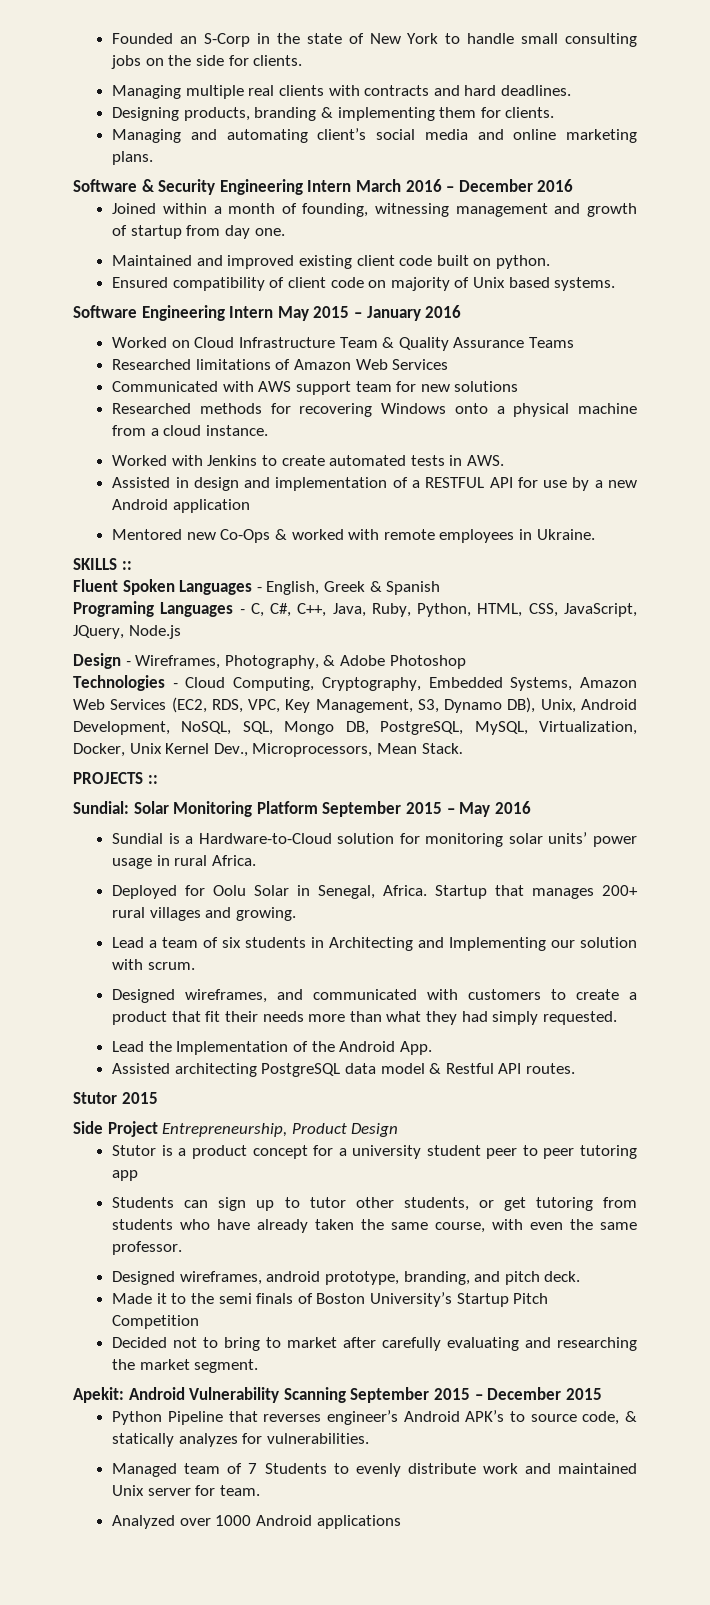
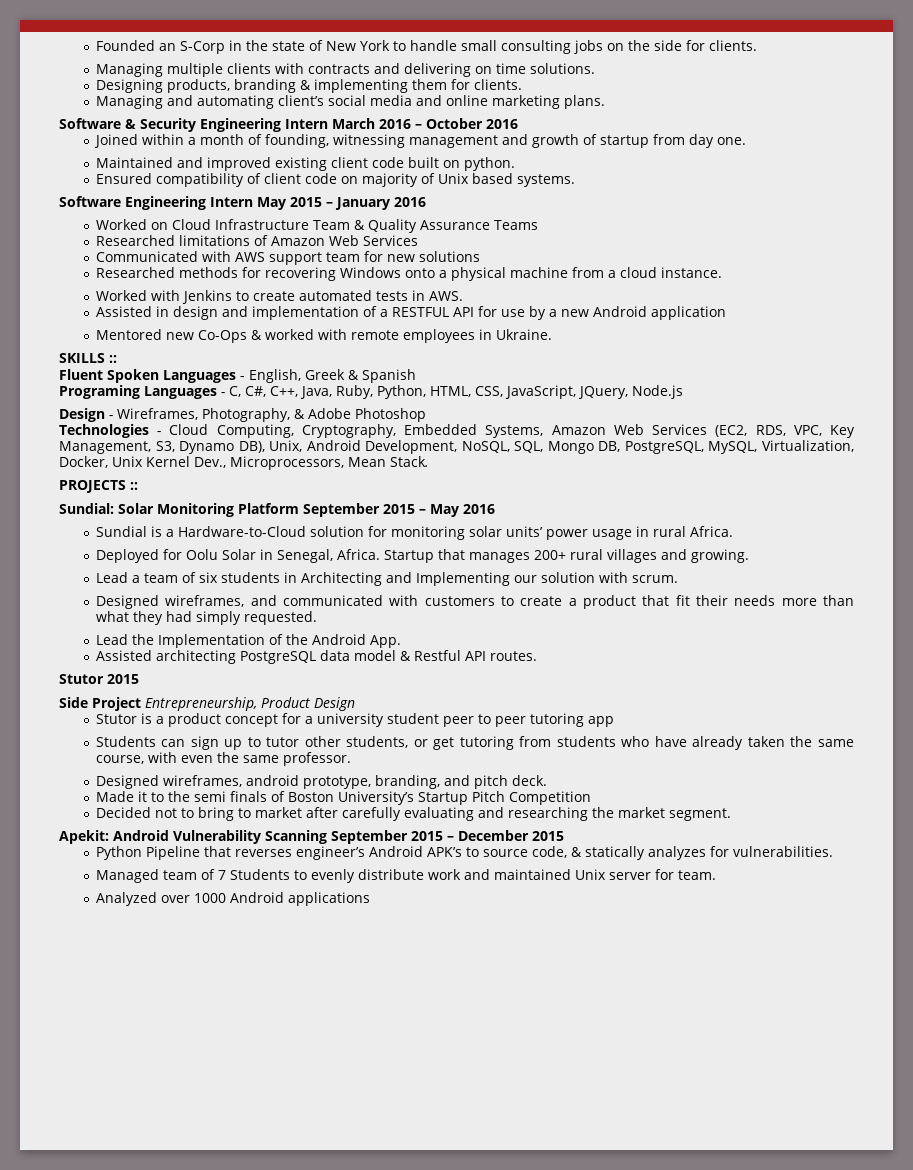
- Managing multiple real clients with contracts and hard deadlines.
+ Managing multiple clients with contracts and delivering on time solutions.
- Software & Security Engineering Intern March 2016 – December 2016
+ Software & Security Engineering Intern March 2016 – October 2016

